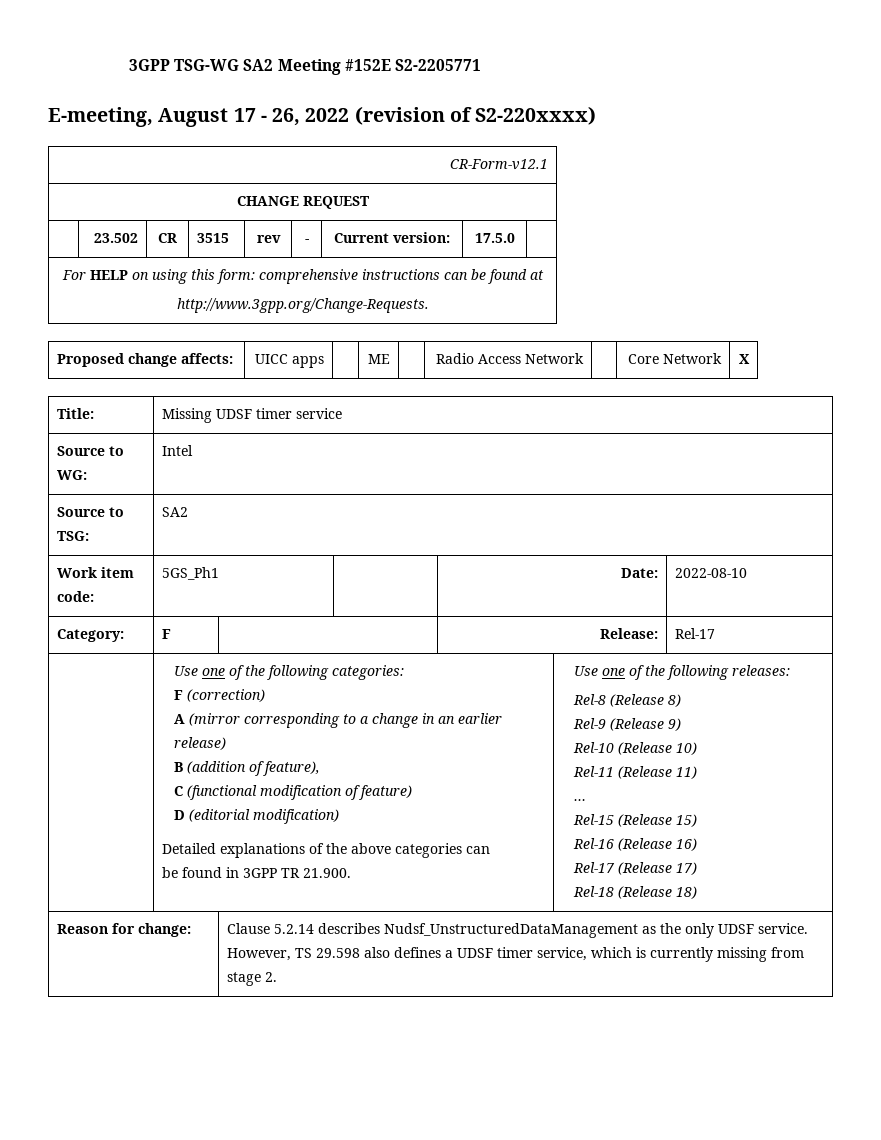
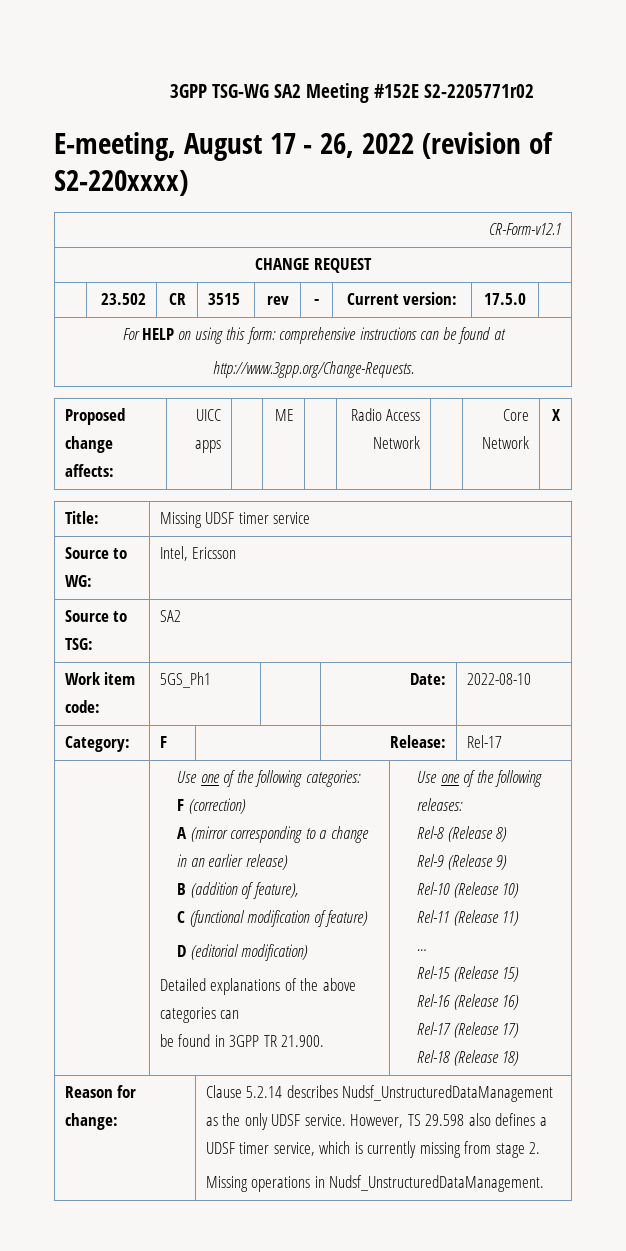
- 3GPP TSG-WG SA2 Meeting #152E S2-2205771
+ 3GPP TSG-WG SA2 Meeting #152E S2-2205771r02
- Source to WG: | Intel
+ Source to WG: | Intel, Ericsson
  Reason for change: | Clause 5.2.14 describes Nudsf_UnstructuredDataManagement as the only UDSF service. However, TS 29.598 also defines a UDSF timer service, which is currently missing from stage 2.
+ Missing operations in Nudsf_UnstructuredDataManagement.

